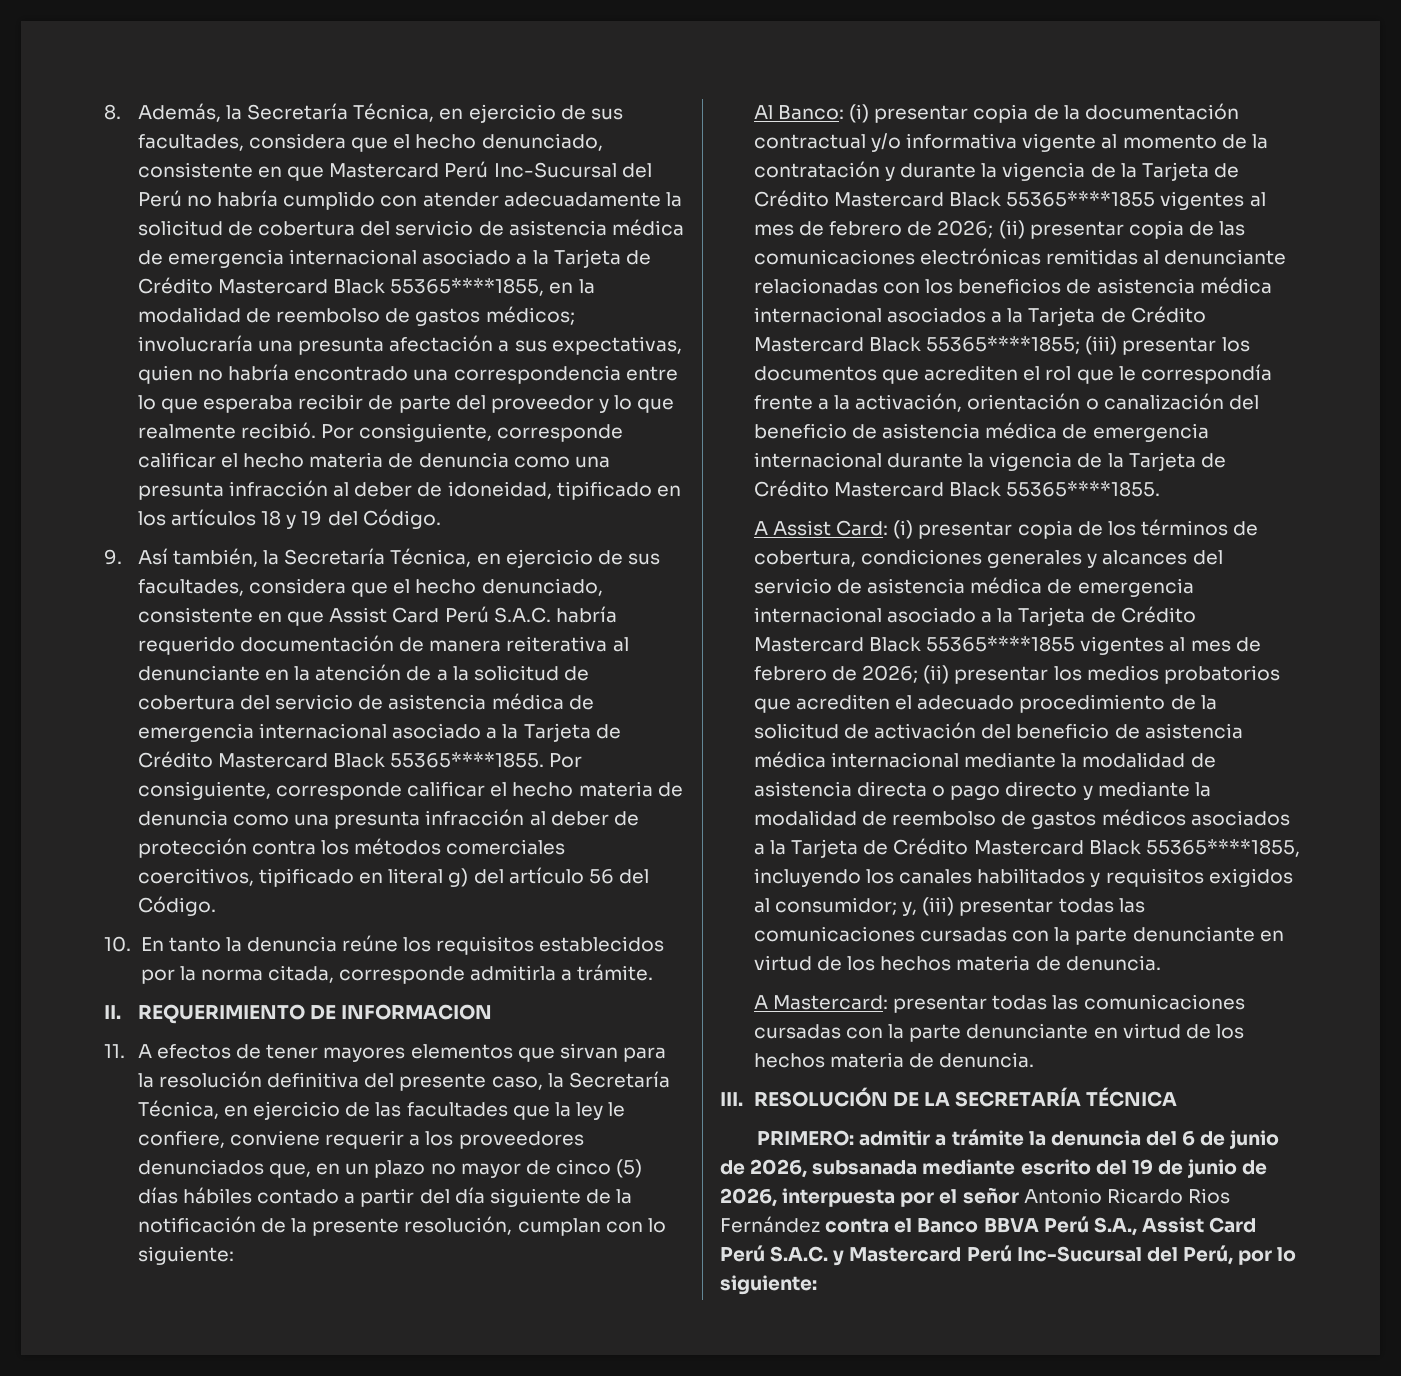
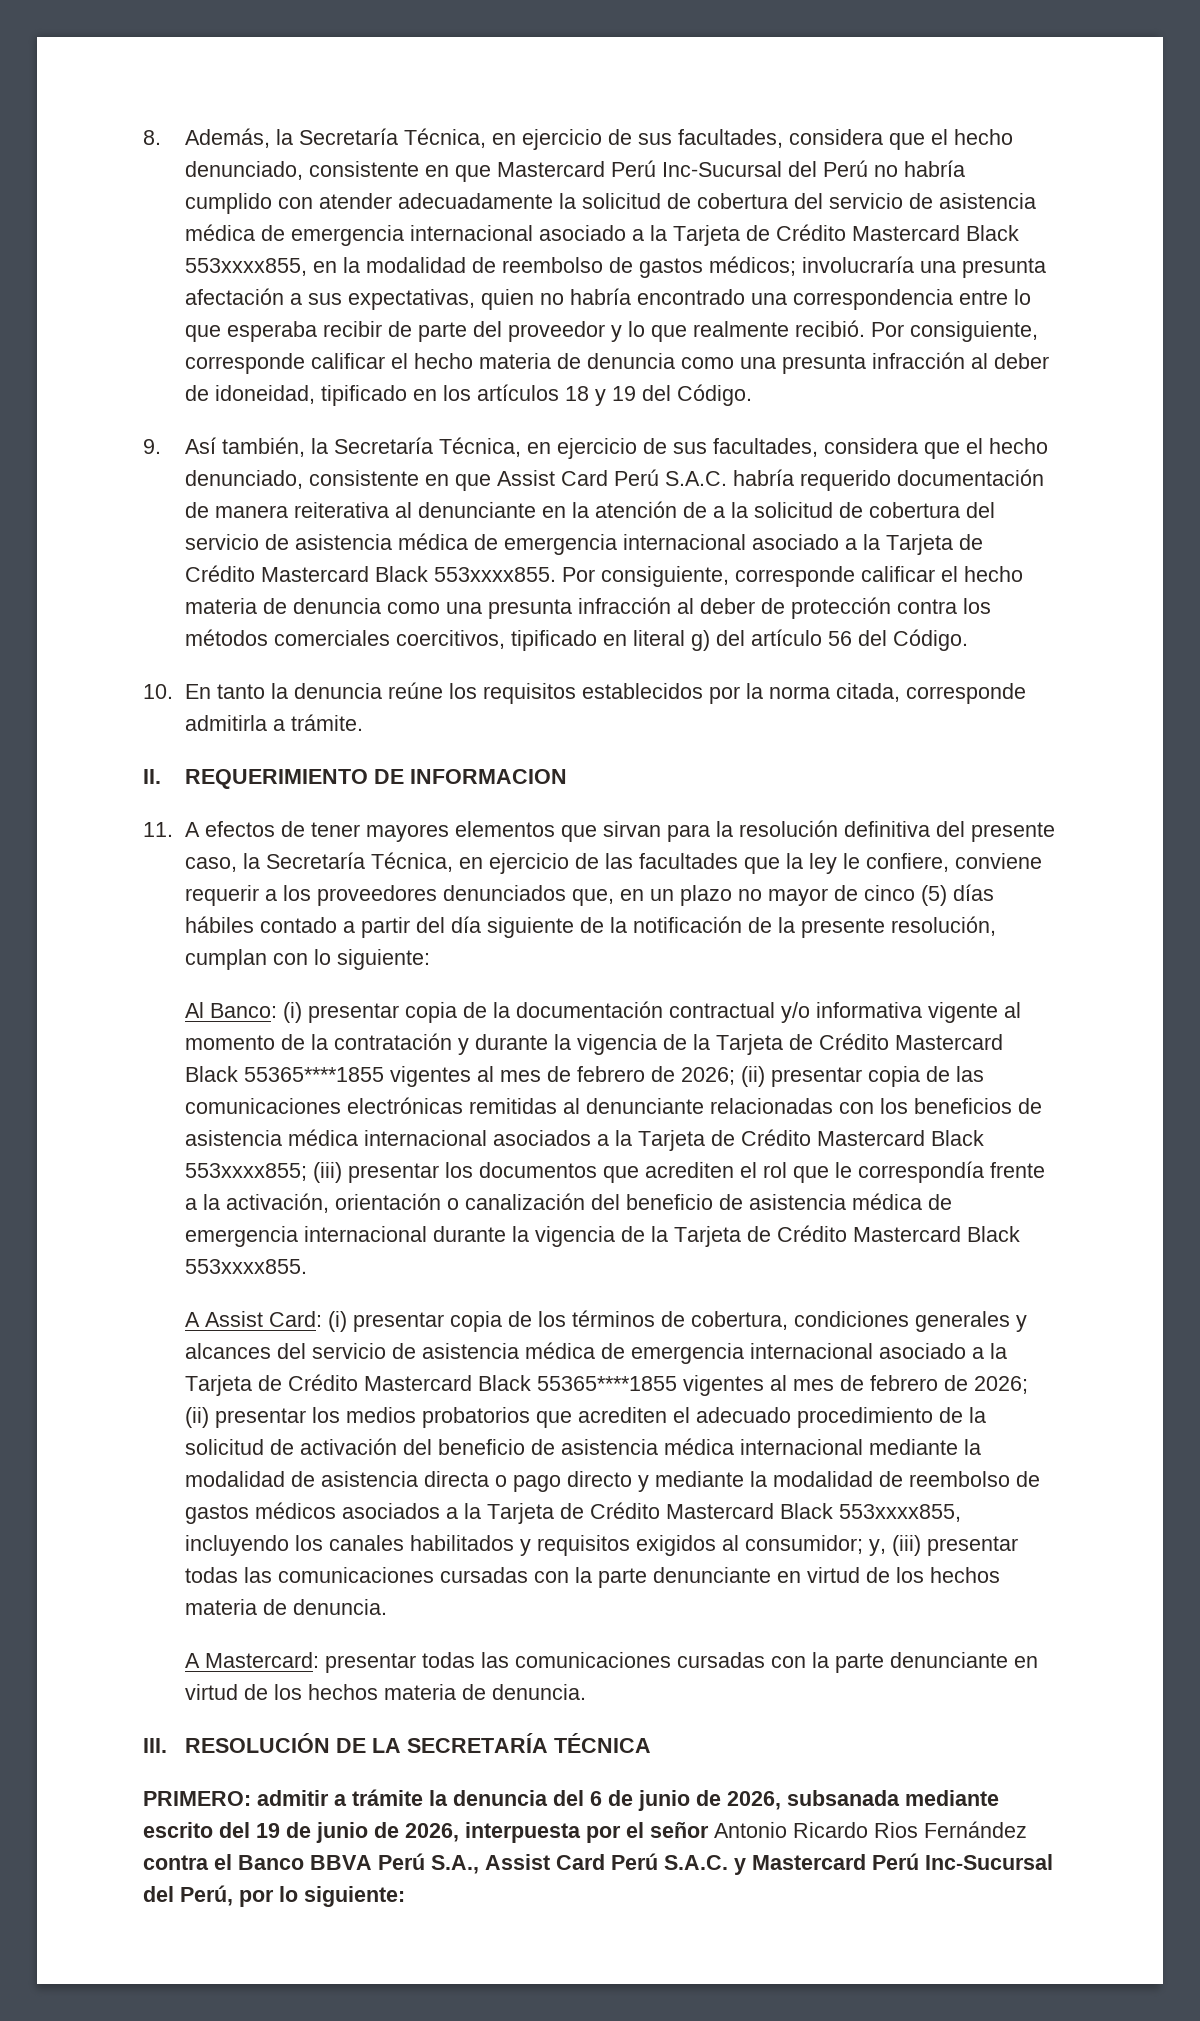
- 8. Además, la Secretaría Técnica, en ejercicio de sus facultades, considera que el hecho denunciado, consistente en que Mastercard Perú Inc-Sucursal del Perú no habría cumplido con atender adecuadamente la solicitud de cobertura del servicio de asistencia médica de emergencia internacional asociado a la Tarjeta de Crédito Mastercard Black 55365****1855, en la modalidad de reembolso de gastos médicos;
+ 8. Además, la Secretaría Técnica, en ejercicio de sus facultades, considera que el hecho denunciado, consistente en que Mastercard Perú Inc-Sucursal del Perú no habría cumplido con atender adecuadamente la solicitud de cobertura del servicio de asistencia médica de emergencia internacional asociado a la Tarjeta de Crédito Mastercard Black 553xxxx855, en la modalidad de reembolso de gastos médicos;
- 9. Así también, la Secretaría Técnica, en ejercicio de sus facultades, considera que el hecho denunciado, consistente en que Assist Card Perú S.A.C. habría requerido documentación de manera reiterativa al denunciante en la atención de a la solicitud de cobertura del servicio de asistencia médica de emergencia internacional asociado a la Tarjeta de Crédito Mastercard Black 55365****1855.
+ 9. Así también, la Secretaría Técnica, en ejercicio de sus facultades, considera que el hecho denunciado, consistente en que Assist Card Perú S.A.C. habría requerido documentación de manera reiterativa al denunciante en la atención de a la solicitud de cobertura del servicio de asistencia médica de emergencia internacional asociado a la Tarjeta de Crédito Mastercard Black 553xxxx855.
- (ii) presentar copia de las comunicaciones electrónicas remitidas al denunciante relacionadas con los beneficios de asistencia médica internacional asociados a la Tarjeta de Crédito Mastercard Black 55365****1855;
+ (ii) presentar copia de las comunicaciones electrónicas remitidas al denunciante relacionadas con los beneficios de asistencia médica internacional asociados a la Tarjeta de Crédito Mastercard Black 553xxxx855;
- (iii) presentar los documentos que acrediten el rol que le correspondía frente a la activación, orientación o canalización del beneficio de asistencia médica de emergencia internacional durante la vigencia de la Tarjeta de Crédito Mastercard Black 55365****1855.
+ (iii) presentar los documentos que acrediten el rol que le correspondía frente a la activación, orientación o canalización del beneficio de asistencia médica de emergencia internacional durante la vigencia de la Tarjeta de Crédito Mastercard Black 553xxxx855.
- (ii) presentar los medios probatorios que acrediten el adecuado procedimiento de la solicitud de activación del beneficio de asistencia médica internacional mediante la modalidad de asistencia directa o pago directo y mediante la modalidad de reembolso de gastos médicos asociados a la Tarjeta de Crédito Mastercard Black 55365****1855, incluyendo los canales habilitados y requisitos exigidos al consumidor;
+ (ii) presentar los medios probatorios que acrediten el adecuado procedimiento de la solicitud de activación del beneficio de asistencia médica internacional mediante la modalidad de asistencia directa o pago directo y mediante la modalidad de reembolso de gastos médicos asociados a la Tarjeta de Crédito Mastercard Black 553xxxx855, incluyendo los canales habilitados y requisitos exigidos al consumidor;

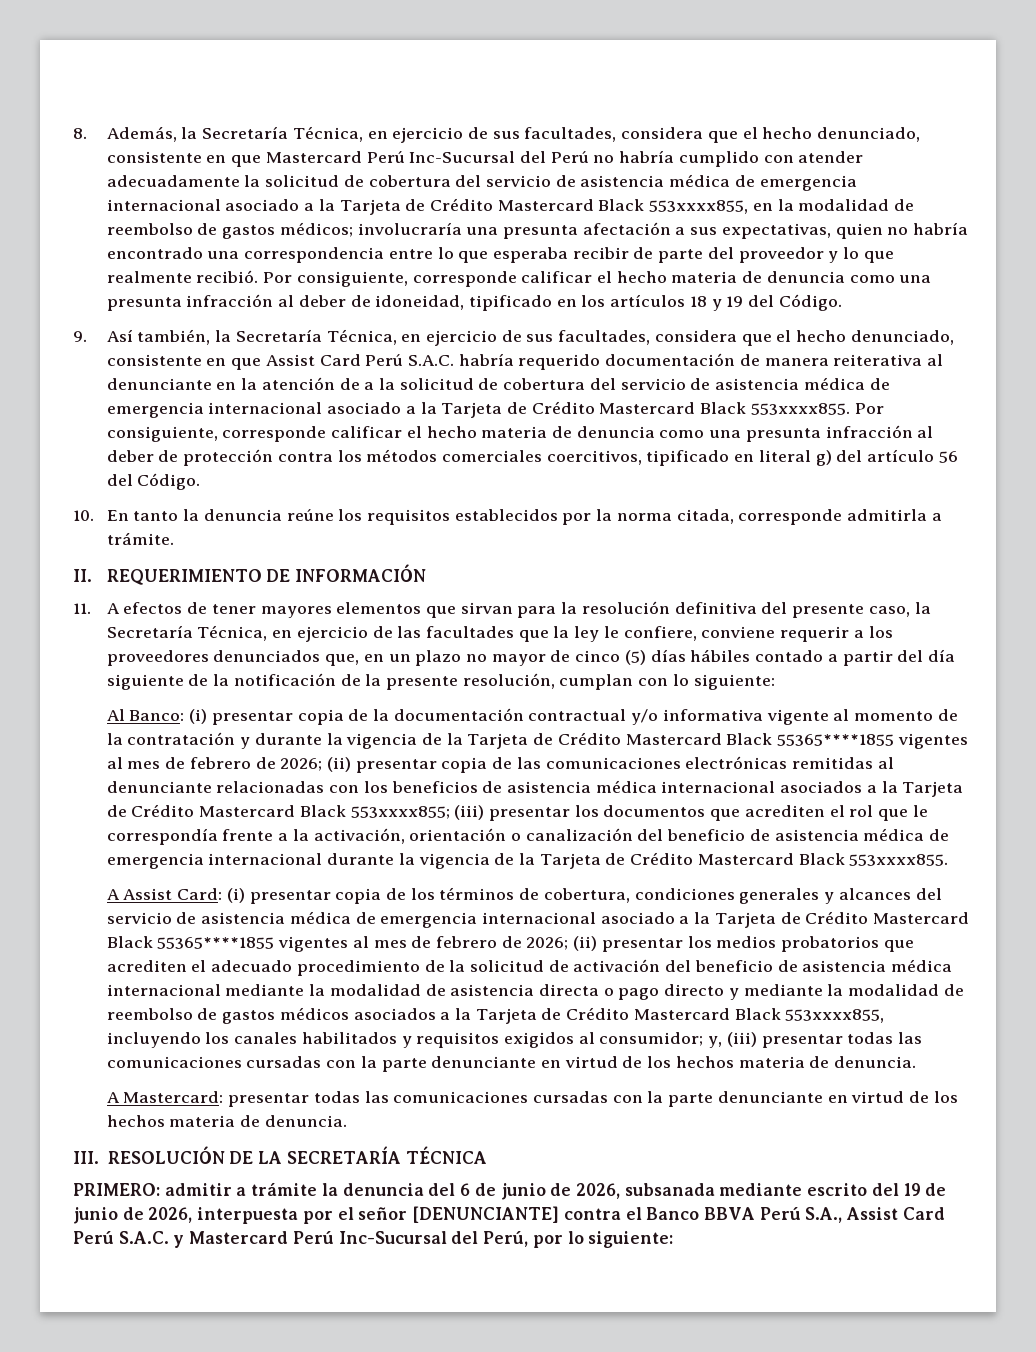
- II. REQUERIMIENTO DE INFORMACION
+ II. REQUERIMIENTO DE INFORMACIÓN
- PRIMERO: admitir a trámite la denuncia del 6 de junio de 2026, subsanada mediante escrito del 19 de junio de 2026, interpuesta por el señor Antonio Ricardo Rios Fernández contra el Banco BBVA Perú S.A., Assist Card Perú S.A.C. y Mastercard Perú Inc-Sucursal del Perú, por lo siguiente:
+ PRIMERO: admitir a trámite la denuncia del 6 de junio de 2026, subsanada mediante escrito del 19 de junio de 2026, interpuesta por el señor [DENUNCIANTE] contra el Banco BBVA Perú S.A., Assist Card Perú S.A.C. y Mastercard Perú Inc-Sucursal del Perú, por lo siguiente:

